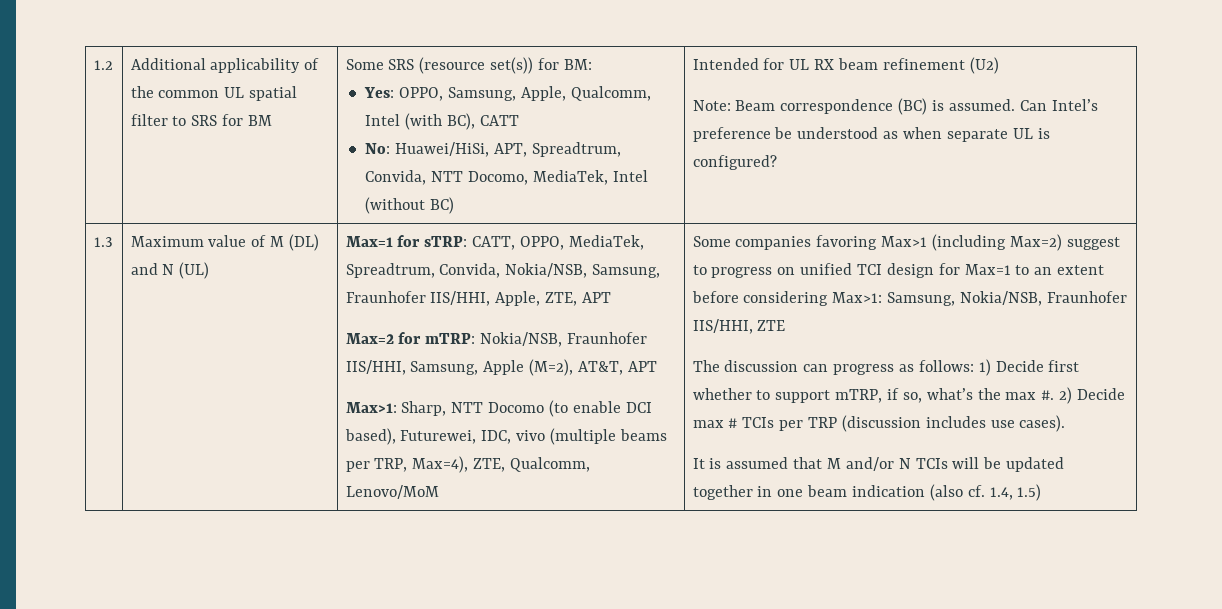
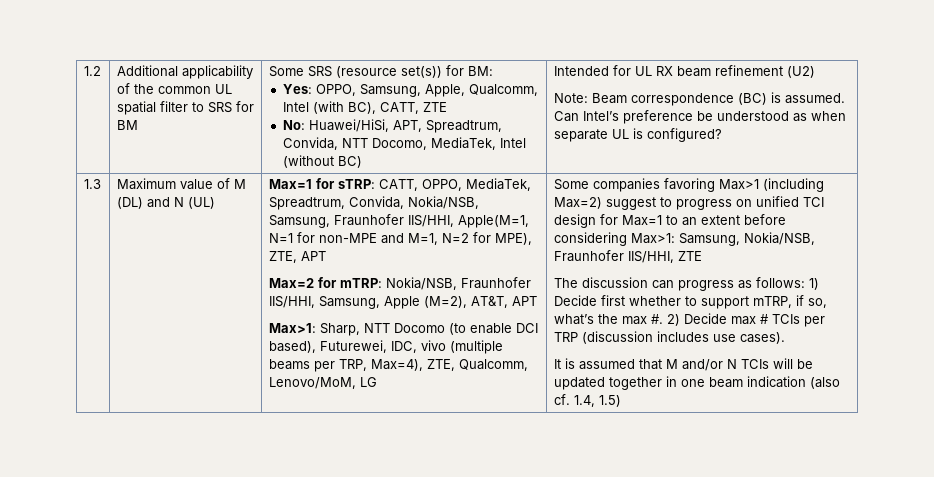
- Yes: OPPO, Samsung, Apple, Qualcomm, Intel (with BC), CATT
+ Yes: OPPO, Samsung, Apple, Qualcomm, Intel (with BC), CATT, ZTE
- Max=1 for sTRP: CATT, OPPO, MediaTek, Spreadtrum, Convida, Nokia/NSB, Samsung, Fraunhofer IIS/HHI, Apple, ZTE, APT
+ Max=1 for sTRP: CATT, OPPO, MediaTek, Spreadtrum, Convida, Nokia/NSB, Samsung, Fraunhofer IIS/HHI, Apple(M=1, N=1 for non-MPE and M=1, N=2 for MPE), ZTE, APT
- Max>1: Sharp, NTT Docomo (to enable DCI based), Futurewei, IDC, vivo (multiple beams per TRP, Max=4), ZTE, Qualcomm, Lenovo/MoM
+ Max>1: Sharp, NTT Docomo (to enable DCI based), Futurewei, IDC, vivo (multiple beams per TRP, Max=4), ZTE, Qualcomm, Lenovo/MoM, LG

